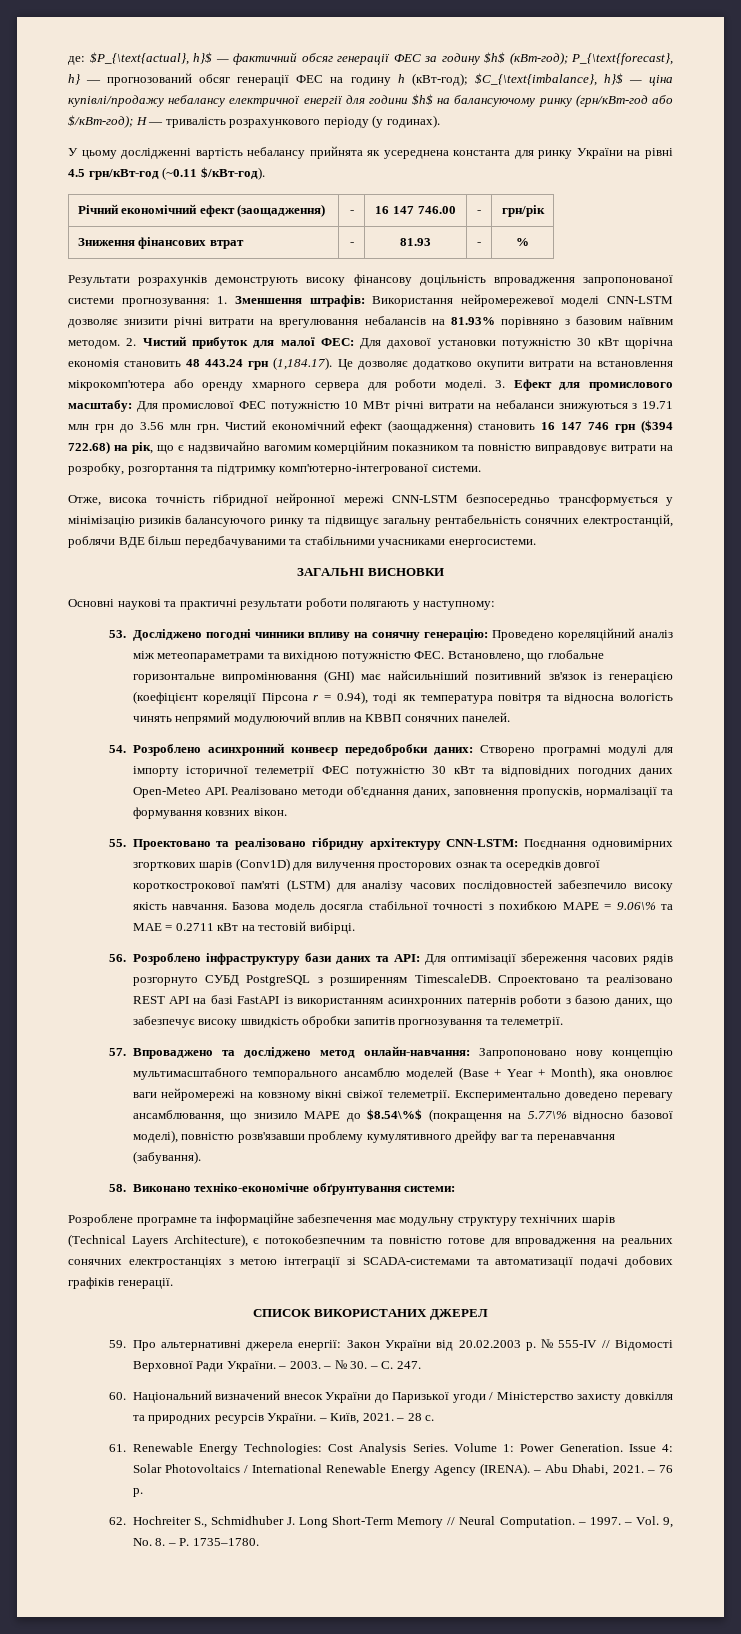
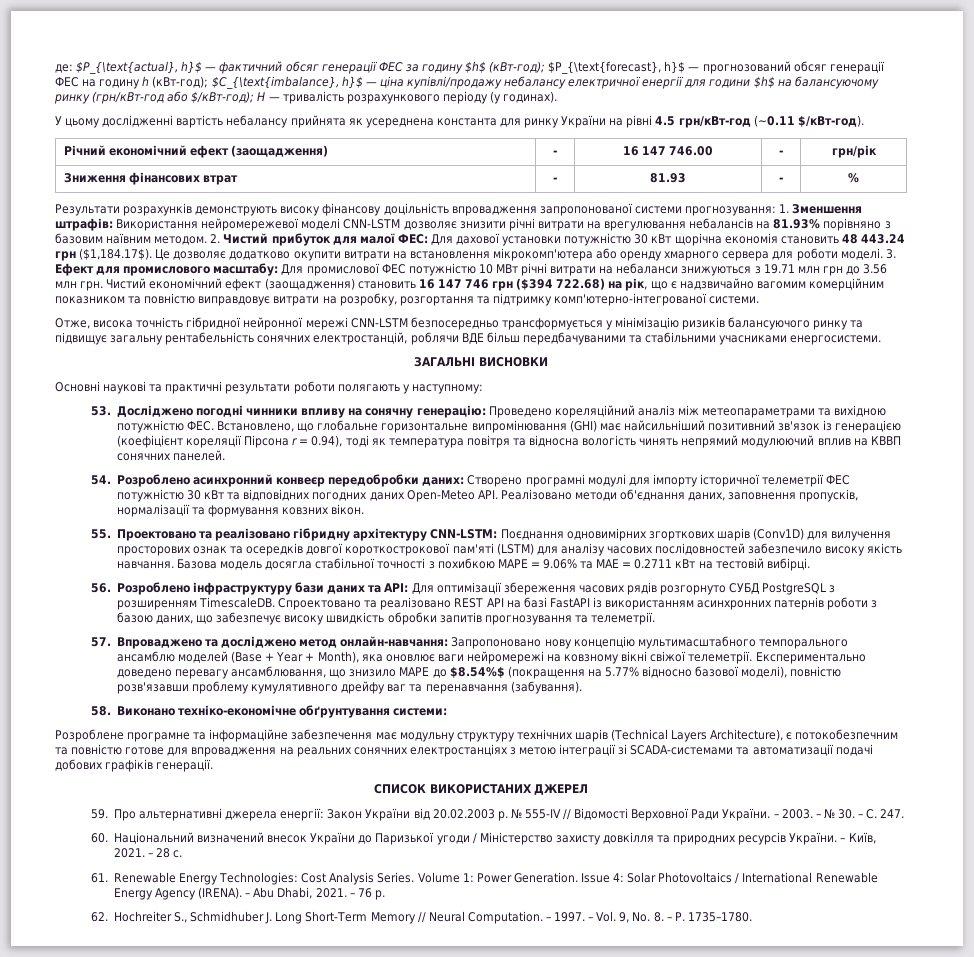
- де: $P_{\text{actual}, h}$ — фактичний обсяг генерації ФЕС за годину $h$ (кВт-год); P_{\text{forecast}, h} — прогнозований обсяг генерації ФЕС на годину h (кВт-год); $C_{\text{imbalance}, h}$ — ціна купівлі/продажу небалансу електричної енергії для години $h$ на балансуючому ринку (грн/кВт-год або $/кВт-год); H — тривалість розрахункового періоду (у годинах).
+ де: $P_{\text{actual}, h}$ — фактичний обсяг генерації ФЕС за годину $h$ (кВт-год); $P_{\text{forecast}, h}$ — прогнозований обсяг генерації ФЕС на годину h (кВт-год); $C_{\text{imbalance}, h}$ — ціна купівлі/продажу небалансу електричної енергії для години $h$ на балансуючому ринку (грн/кВт-год або $/кВт-год); H — тривалість розрахункового періоду (у годинах).
- 2. Чистий прибуток для малої ФЕС: Для дахової установки потужністю 30 кВт щорічна економія становить 48 443.24 грн (1,184.17). Це дозволяє додатково окупити витрати на встановлення мікрокомп'ютера або оренду хмарного сервера для роботи моделі.
+ 2. Чистий прибуток для малої ФЕС: Для дахової установки потужністю 30 кВт щорічна економія становить 48 443.24 грн ($1,184.17$). Це дозволяє додатково окупити витрати на встановлення мікрокомп'ютера або оренду хмарного сервера для роботи моделі.
- Базова модель досягла стабільної точності з похибкою MAPE = 9.06\% та MAE = 0.2711 кВт на тестовій вибірці.
+ Базова модель досягла стабільної точності з похибкою MAPE = 9.06% та MAE = 0.2711 кВт на тестовій вибірці.
- Експериментально доведено перевагу ансамблювання, що знизило MAPE до $8.54\%$ (покращення на 5.77\% відносно базової моделі), повністю розв'язавши проблему кумулятивного дрейфу ваг та перенавчання (забування).
+ Експериментально доведено перевагу ансамблювання, що знизило MAPE до $8.54%$ (покращення на 5.77% відносно базової моделі), повністю розв'язавши проблему кумулятивного дрейфу ваг та перенавчання (забування).

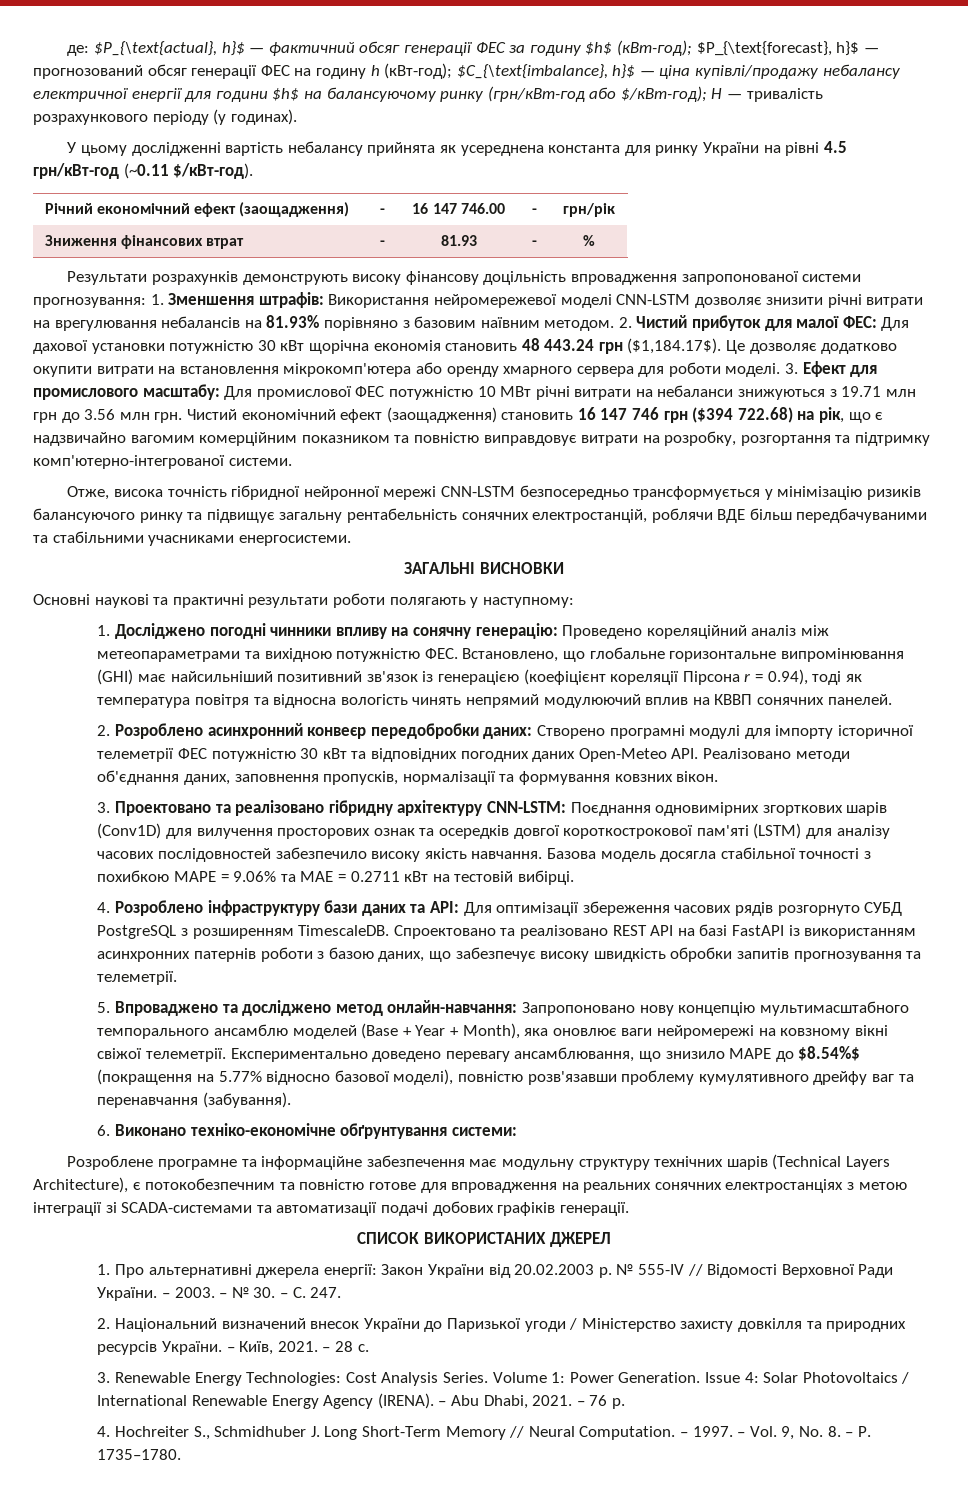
- 53. Досліджено погодні чинники впливу на сонячну генерацію: Проведено кореляційний аналіз між метеопараметрами та вихідною потужністю ФЕС. Встановлено, що глобальне горизонтальне випромінювання (GHI) має найсильніший позитивний зв'язок із генерацією (коефіцієнт кореляції Пірсона r = 0.94), тоді як температура повітря та відносна вологість чинять непрямий модулюючий вплив на КВВП сонячних панелей.
+ 1. Досліджено погодні чинники впливу на сонячну генерацію: Проведено кореляційний аналіз між метеопараметрами та вихідною потужністю ФЕС. Встановлено, що глобальне горизонтальне випромінювання (GHI) має найсильніший позитивний зв'язок із генерацією (коефіцієнт кореляції Пірсона r = 0.94), тоді як температура повітря та відносна вологість чинять непрямий модулюючий вплив на КВВП сонячних панелей.
- 54. Розроблено асинхронний конвеєр передобробки даних: Створено програмні модулі для імпорту історичної телеметрії ФЕС потужністю 30 кВт та відповідних погодних даних Open-Meteo API. Реалізовано методи об'єднання даних, заповнення пропусків, нормалізації та формування ковзних вікон.
+ 2. Розроблено асинхронний конвеєр передобробки даних: Створено програмні модулі для імпорту історичної телеметрії ФЕС потужністю 30 кВт та відповідних погодних даних Open-Meteo API. Реалізовано методи об'єднання даних, заповнення пропусків, нормалізації та формування ковзних вікон.
- 55. Проектовано та реалізовано гібридну архітектуру CNN-LSTM: Поєднання одновимірних згорткових шарів (Conv1D) для вилучення просторових ознак та осередків довгої короткострокової пам'яті (LSTM) для аналізу часових послідовностей забезпечило високу якість навчання.
+ 3. Проектовано та реалізовано гібридну архітектуру CNN-LSTM: Поєднання одновимірних згорткових шарів (Conv1D) для вилучення просторових ознак та осередків довгої короткострокової пам'яті (LSTM) для аналізу часових послідовностей забезпечило високу якість навчання.
- 56. Розроблено інфраструктуру бази даних та API: Для оптимізації збереження часових рядів розгорнуто СУБД PostgreSQL з розширенням TimescaleDB.
+ 4. Розроблено інфраструктуру бази даних та API: Для оптимізації збереження часових рядів розгорнуто СУБД PostgreSQL з розширенням TimescaleDB.
- 57. Впроваджено та досліджено метод онлайн-навчання: Запропоновано нову концепцію мультимасштабного темпорального ансамблю моделей (Base + Year + Month), яка оновлює ваги нейромережі на ковзному вікні свіжої телеметрії.
+ 5. Впроваджено та досліджено метод онлайн-навчання: Запропоновано нову концепцію мультимасштабного темпорального ансамблю моделей (Base + Year + Month), яка оновлює ваги нейромережі на ковзному вікні свіжої телеметрії.
- 58. Виконано техніко-економічне обґрунтування системи:
+ 6. Виконано техніко-економічне обґрунтування системи:
- 59. Про альтернативні джерела енергії: Закон України від 20.02.2003 р.
+ 1. Про альтернативні джерела енергії: Закон України від 20.02.2003 р.
- 60. Національний визначений внесок України до Паризької угоди / Міністерство захисту довкілля та природних ресурсів України.
+ 2. Національний визначений внесок України до Паризької угоди / Міністерство захисту довкілля та природних ресурсів України.
- 61. Renewable Energy Technologies: Cost Analysis Series.
+ 3. Renewable Energy Technologies: Cost Analysis Series.
- 62. Hochreiter S., Schmidhuber J. Long Short-Term Memory // Neural Computation.
+ 4. Hochreiter S., Schmidhuber J. Long Short-Term Memory // Neural Computation.

